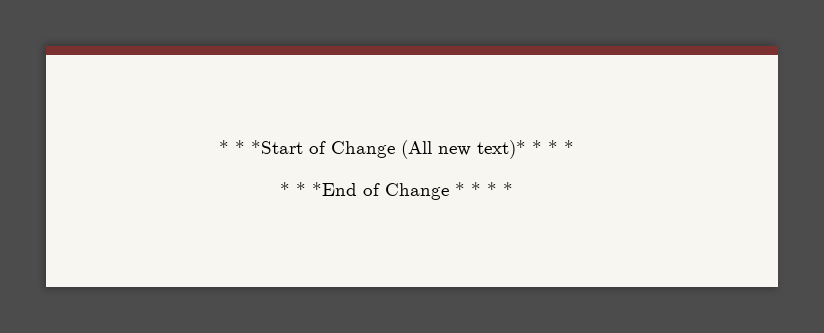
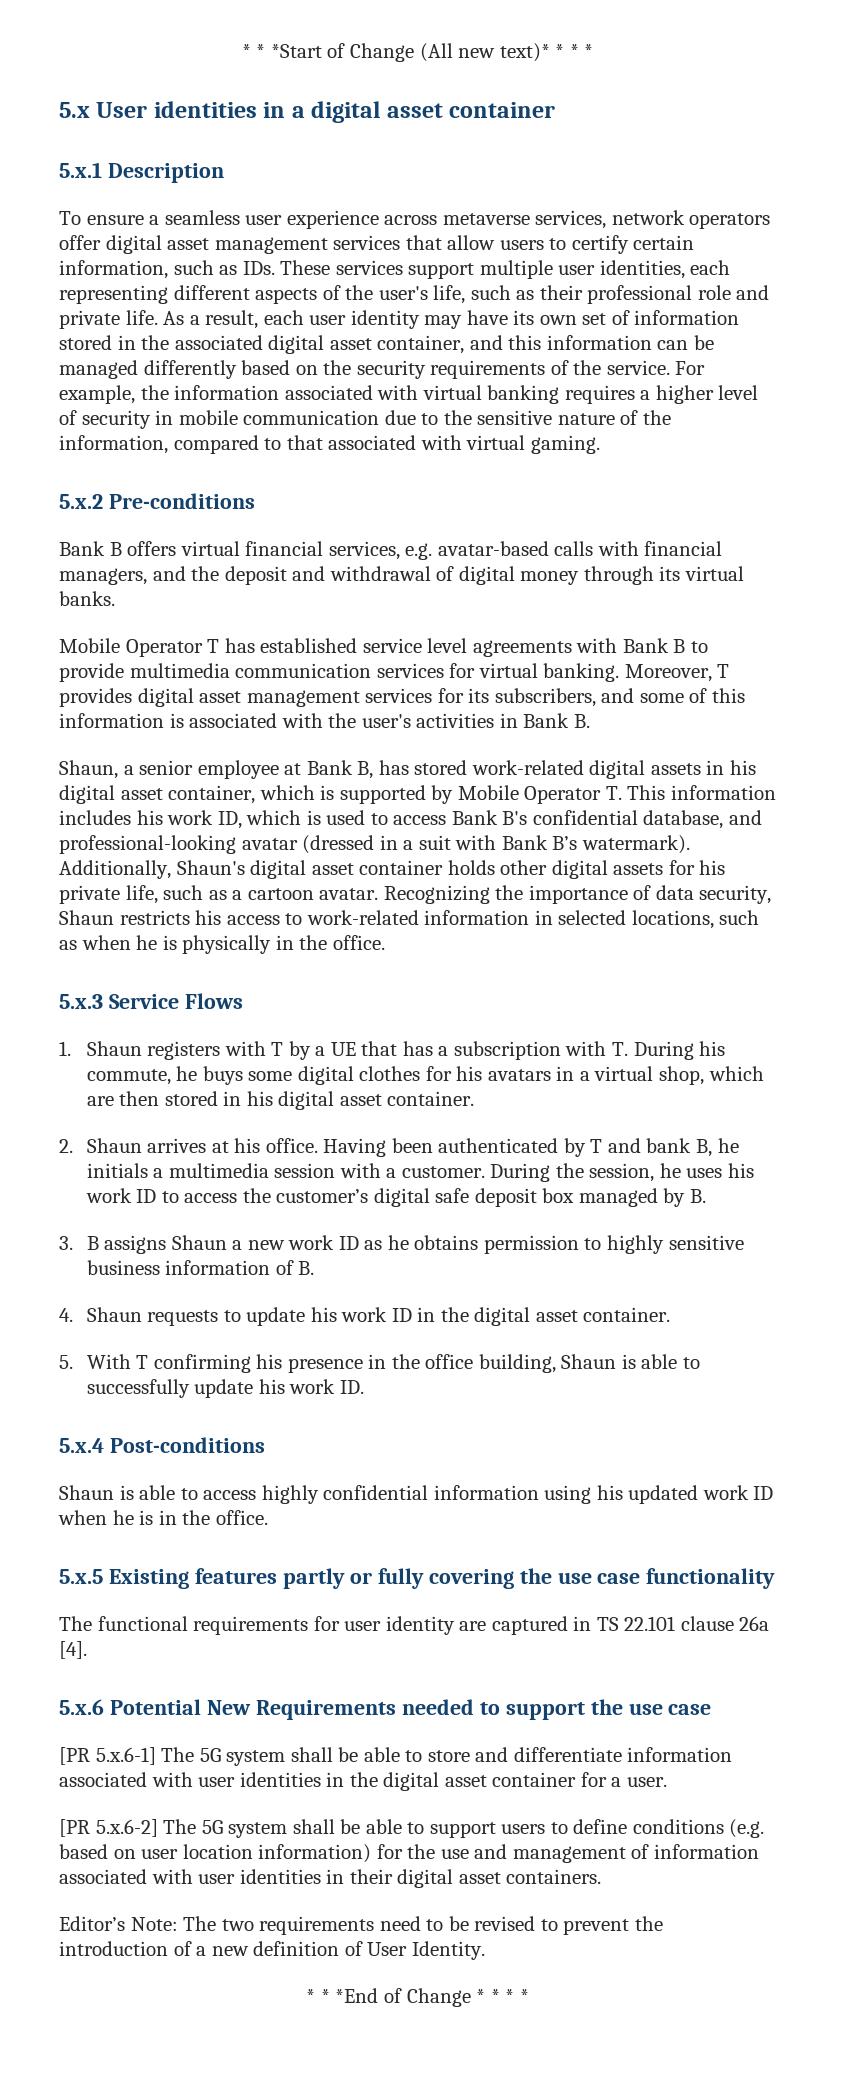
+ 5.x User identities in a digital asset container
+ 5.x.1 Description
+ To ensure a seamless user experience across metaverse services, network operators offer digital asset management services that allow users to certify certain information, such as IDs. These services support multiple user identities, each representing different aspects of the user's life, such as their professional role and private life. As a result, each user identity may have its own set of information stored in the associated digital asset container, and this information can be managed differently based on the security requirements of the service. For example, the information associated with virtual banking requires a higher level of security in mobile communication due to the sensitive nature of the information, compared to that associated with virtual gaming.
+ 5.x.2 Pre-conditions
+ Bank B offers virtual financial services, e.g. avatar-based calls with financial managers, and the deposit and withdrawal of digital money through its virtual banks.
+ Mobile Operator T has established service level agreements with Bank B to provide multimedia communication services for virtual banking. Moreover, T provides digital asset management services for its subscribers, and some of this information is associated with the user's activities in Bank B.
+ Shaun, a senior employee at Bank B, has stored work-related digital assets in his digital asset container, which is supported by Mobile Operator T. This information includes his work ID, which is used to access Bank B's confidential database, and professional-looking avatar (dressed in a suit with Bank B’s watermark). Additionally, Shaun's digital asset container holds other digital assets for his private life, such as a cartoon avatar. Recognizing the importance of data security, Shaun restricts his access to work-related information in selected locations, such as when he is physically in the office.
+ 5.x.3 Service Flows
+ 1. Shaun registers with T by a UE that has a subscription with T. During his commute, he buys some digital clothes for his avatars in a virtual shop, which are then stored in his digital asset container.
+ 2. Shaun arrives at his office. Having been authenticated by T and bank B, he initials a multimedia session with a customer. During the session, he uses his work ID to access the customer’s digital safe deposit box managed by B.
+ 3. B assigns Shaun a new work ID as he obtains permission to highly sensitive business information of B.
+ 4. Shaun requests to update his work ID in the digital asset container.
+ 5. With T confirming his presence in the office building, Shaun is able to successfully update his work ID.
+ 5.x.4 Post-conditions
+ Shaun is able to access highly confidential information using his updated work ID when he is in the office.
+ 5.x.5 Existing features partly or fully covering the use case functionality
+ The functional requirements for user identity are captured in TS 22.101 clause 26a [4].
+ 5.x.6 Potential New Requirements needed to support the use case
+ [PR 5.x.6-1] The 5G system shall be able to store and differentiate information associated with user identities in the digital asset container for a user.
+ [PR 5.x.6-2] The 5G system shall be able to support users to define conditions (e.g. based on user location information) for the use and management of information associated with user identities in their digital asset containers.
+ Editor’s Note: The two requirements need to be revised to prevent the introduction of a new definition of User Identity.

